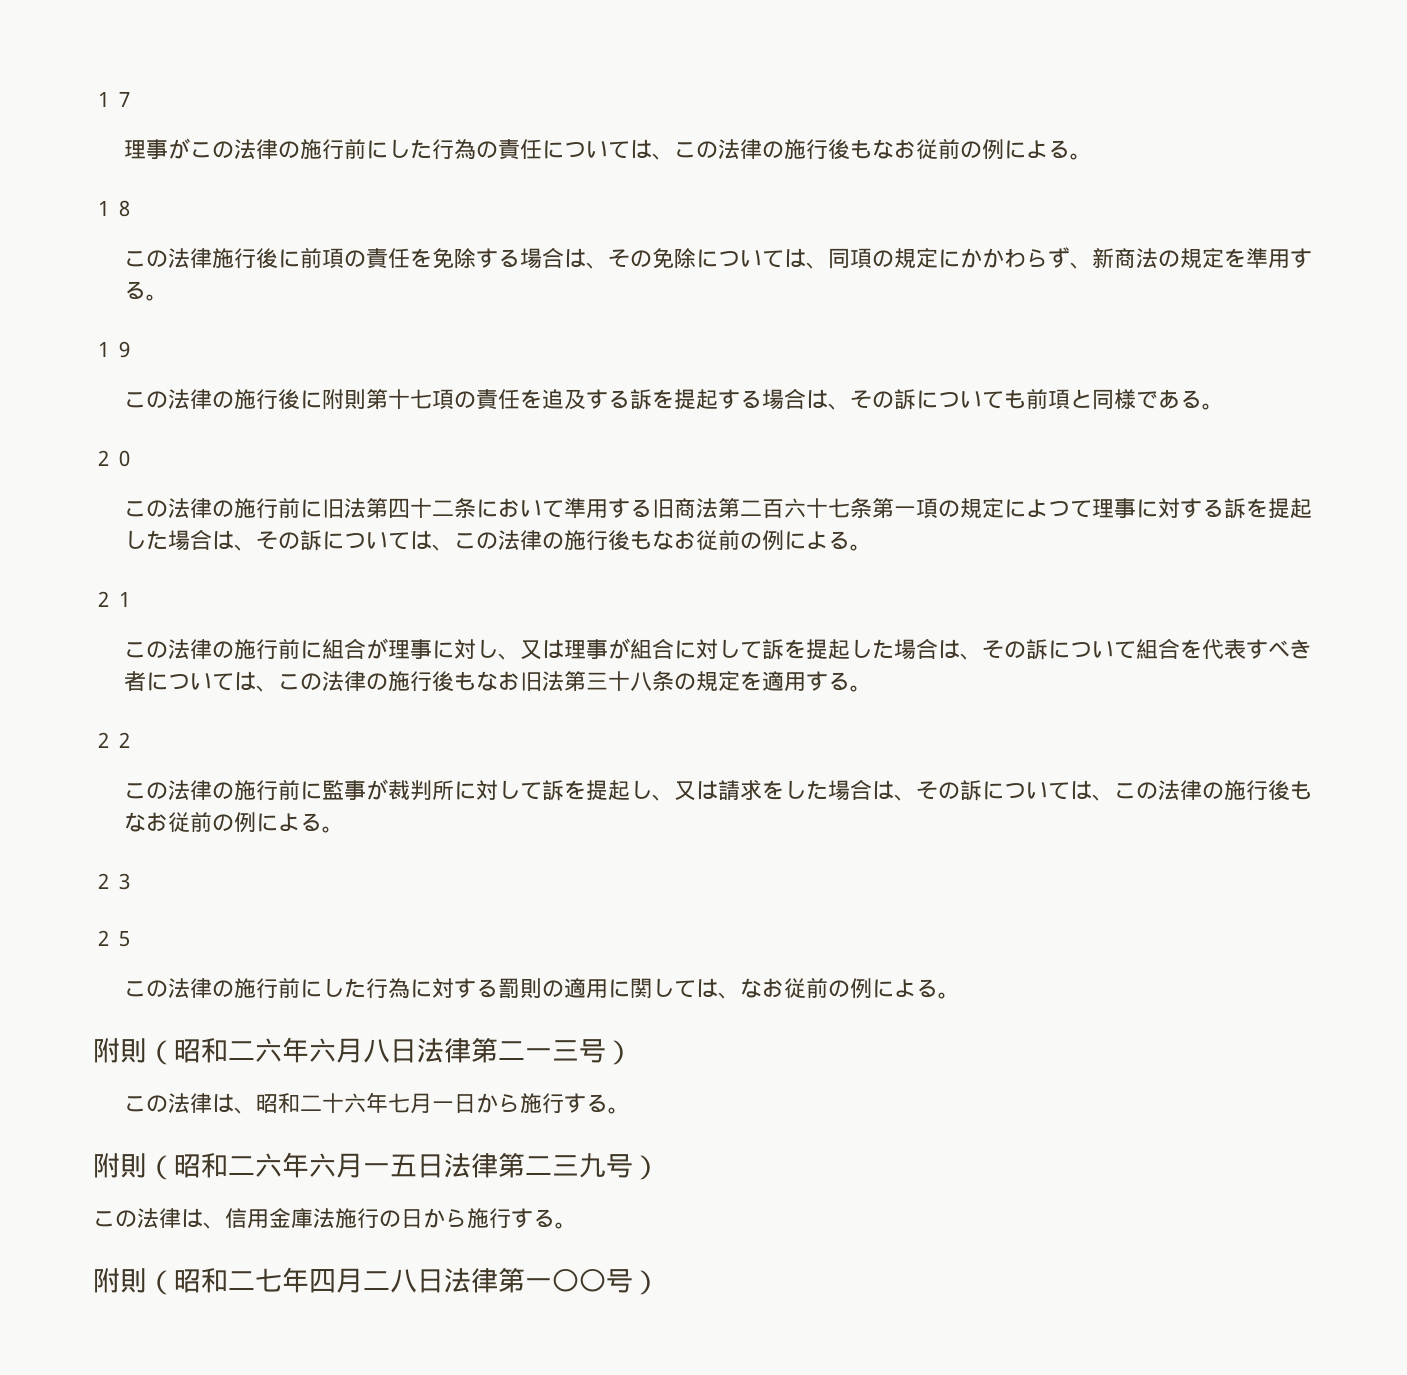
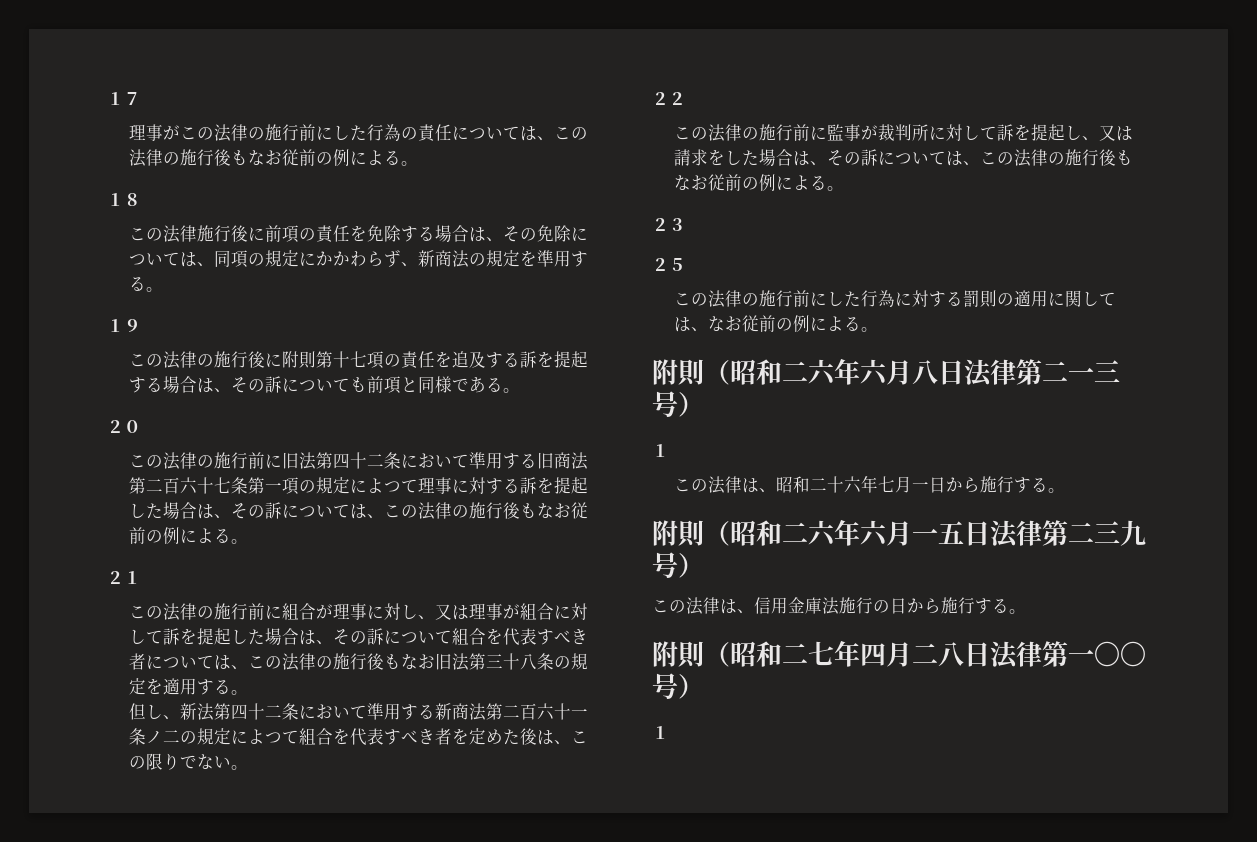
+ 但し、新法第四十二条において準用する新商法第二百六十一条ノ二の規定によつて組合を代表すべき者を定めた後は、この限りでない。
  附則（昭和二六年六月八日法律第二一三号）
+ １
  附則（昭和二七年四月二八日法律第一〇〇号）
+ １

